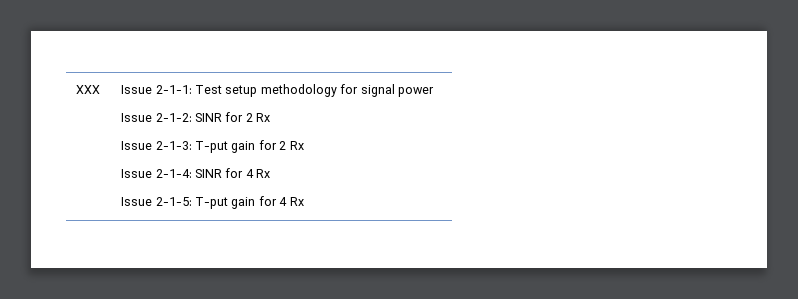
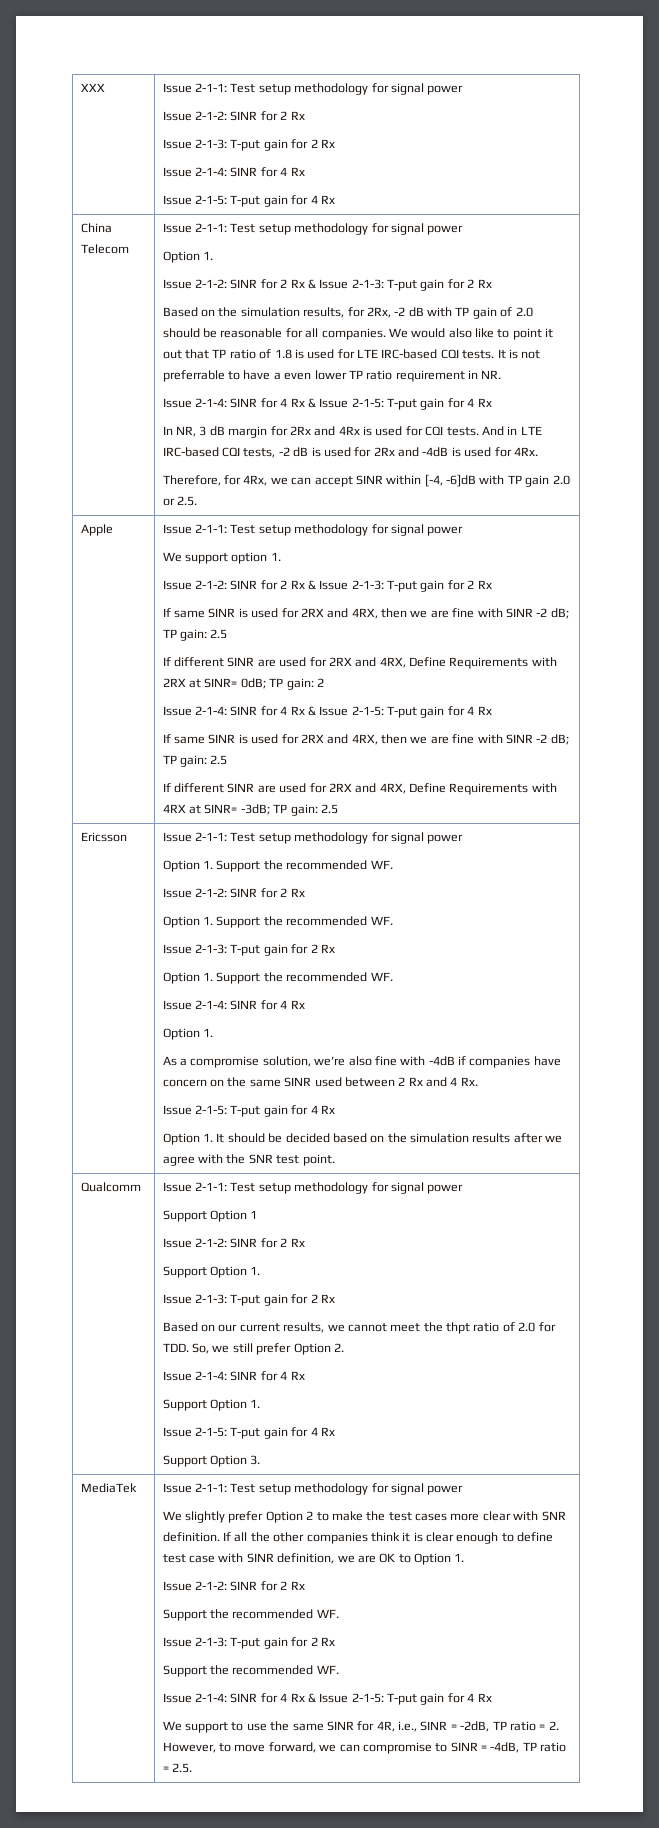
+ China Telecom | Issue 2-1-1: Test setup methodology for signal power
+ Option 1.
+ Issue 2-1-2: SINR for 2 Rx & Issue 2-1-3: T-put gain for 2 Rx
+ Based on the simulation results, for 2Rx, -2 dB with TP gain of 2.0 should be reasonable for all companies. We would also like to point it out that TP ratio of 1.8 is used for LTE IRC-based CQI tests. It is not preferrable to have a even lower TP ratio requirement in NR.
+ Issue 2-1-4: SINR for 4 Rx & Issue 2-1-5: T-put gain for 4 Rx
+ In NR, 3 dB margin for 2Rx and 4Rx is used for CQI tests. And in LTE IRC-based CQI tests, -2 dB is used for 2Rx and -4dB is used for 4Rx.
+ Therefore, for 4Rx, we can accept SINR within [-4, -6]dB with TP gain 2.0 or 2.5.
+ Apple | Issue 2-1-1: Test setup methodology for signal power
+ We support option 1.
+ Issue 2-1-2: SINR for 2 Rx & Issue 2-1-3: T-put gain for 2 Rx
+ If same SINR is used for 2RX and 4RX, then we are fine with SINR -2 dB; TP gain: 2.5
+ If different SINR are used for 2RX and 4RX, Define Requirements with 2RX at SINR= 0dB; TP gain: 2
+ Issue 2-1-4: SINR for 4 Rx & Issue 2-1-5: T-put gain for 4 Rx
+ If same SINR is used for 2RX and 4RX, then we are fine with SINR -2 dB; TP gain: 2.5
+ If different SINR are used for 2RX and 4RX, Define Requirements with 4RX at SINR= -3dB; TP gain: 2.5
+ Ericsson | Issue 2-1-1: Test setup methodology for signal power
+ Option 1. Support the recommended WF.
+ Issue 2-1-2: SINR for 2 Rx
+ Option 1. Support the recommended WF.
+ Issue 2-1-3: T-put gain for 2 Rx
+ Option 1. Support the recommended WF.
+ Issue 2-1-4: SINR for 4 Rx
+ Option 1.
+ As a compromise solution, we’re also fine with -4dB if companies have concern on the same SINR used between 2 Rx and 4 Rx.
+ Issue 2-1-5: T-put gain for 4 Rx
+ Option 1. It should be decided based on the simulation results after we agree with the SNR test point.
+ Qualcomm | Issue 2-1-1: Test setup methodology for signal power
+ Support Option 1
+ Issue 2-1-2: SINR for 2 Rx
+ Support Option 1.
+ Issue 2-1-3: T-put gain for 2 Rx
+ Based on our current results, we cannot meet the thpt ratio of 2.0 for TDD. So, we still prefer Option 2.
+ Issue 2-1-4: SINR for 4 Rx
+ Support Option 1.
+ Issue 2-1-5: T-put gain for 4 Rx
+ Support Option 3.
+ MediaTek | Issue 2-1-1: Test setup methodology for signal power
+ We slightly prefer Option 2 to make the test cases more clear with SNR definition. If all the other companies think it is clear enough to define test case with SINR definition, we are OK to Option 1.
+ Issue 2-1-2: SINR for 2 Rx
+ Support the recommended WF.
+ Issue 2-1-3: T-put gain for 2 Rx
+ Support the recommended WF.
+ Issue 2-1-4: SINR for 4 Rx & Issue 2-1-5: T-put gain for 4 Rx
+ We support to use the same SINR for 4R, i.e., SINR = -2dB, TP ratio = 2. However, to move forward, we can compromise to SINR = -4dB, TP ratio = 2.5.

